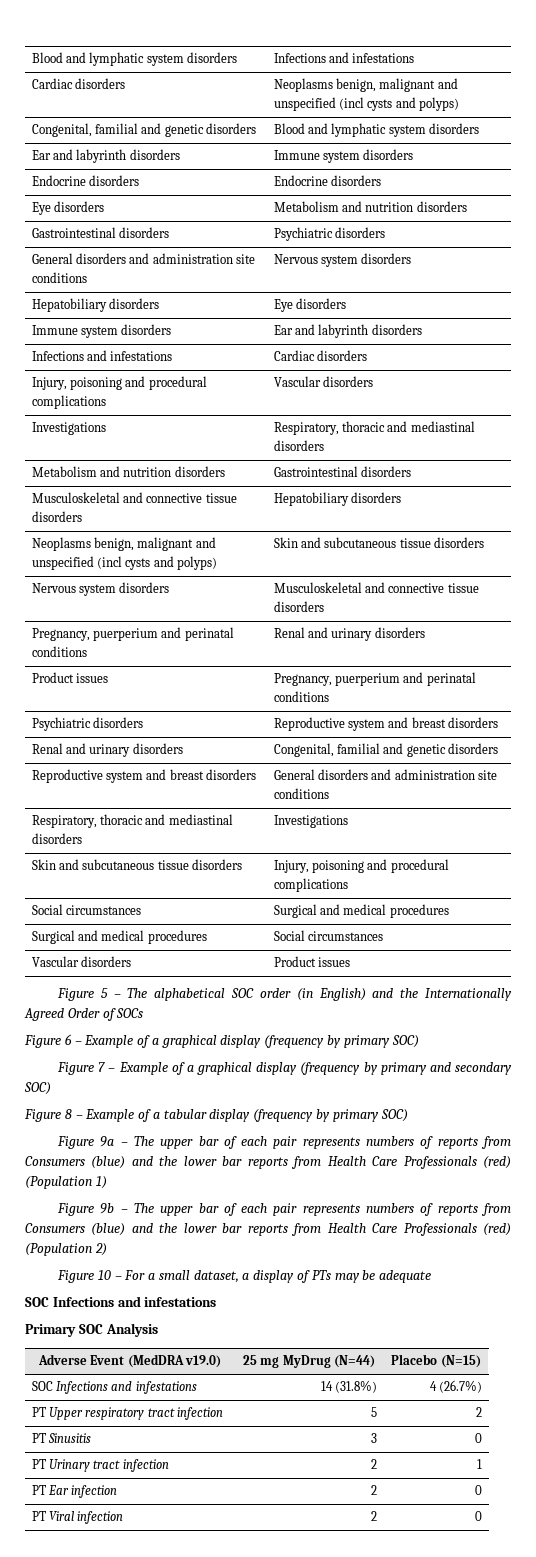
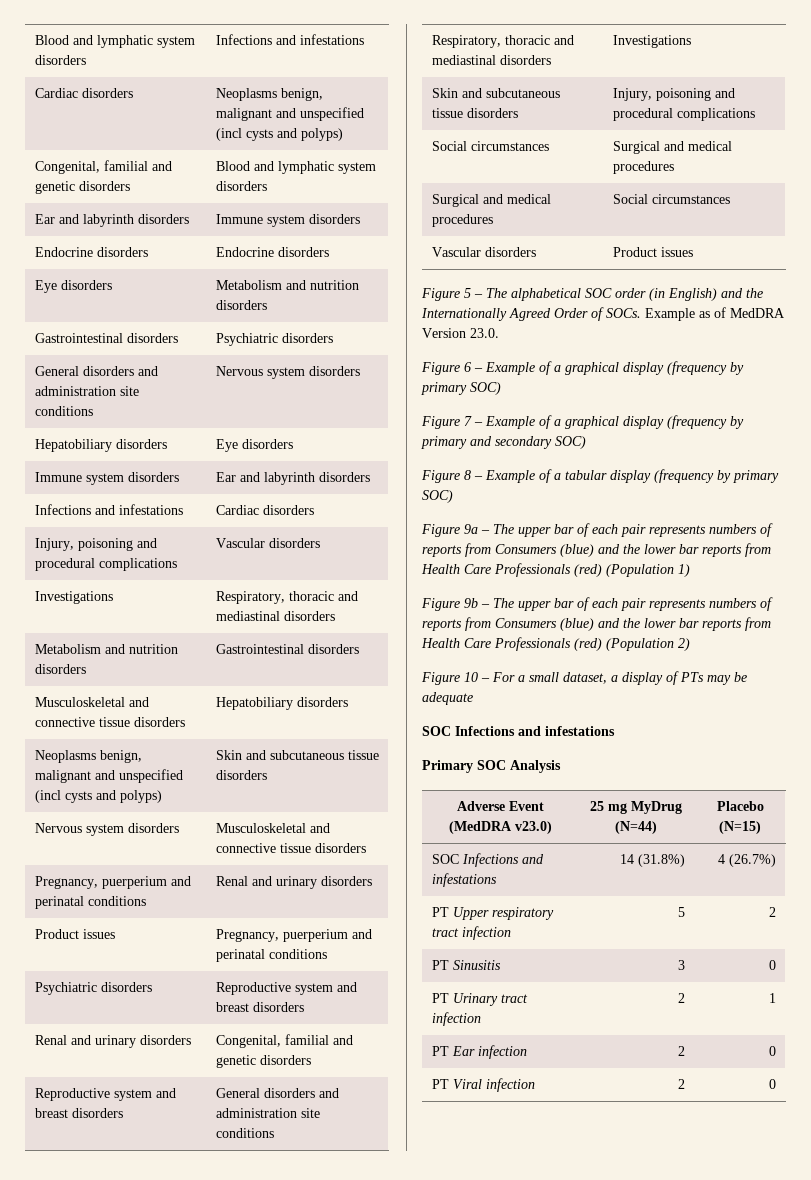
- Figure 5 – The alphabetical SOC order (in English) and the Internationally Agreed Order of SOCs
+ Figure 5 – The alphabetical SOC order (in English) and the Internationally Agreed Order of SOCs. Example as of MedDRA Version 23.0.
- Adverse Event (MedDRA v19.0) | 25 mg MyDrug (N=44) | Placebo (N=15)
+ Adverse Event (MedDRA v23.0) | 25 mg MyDrug (N=44) | Placebo (N=15)

